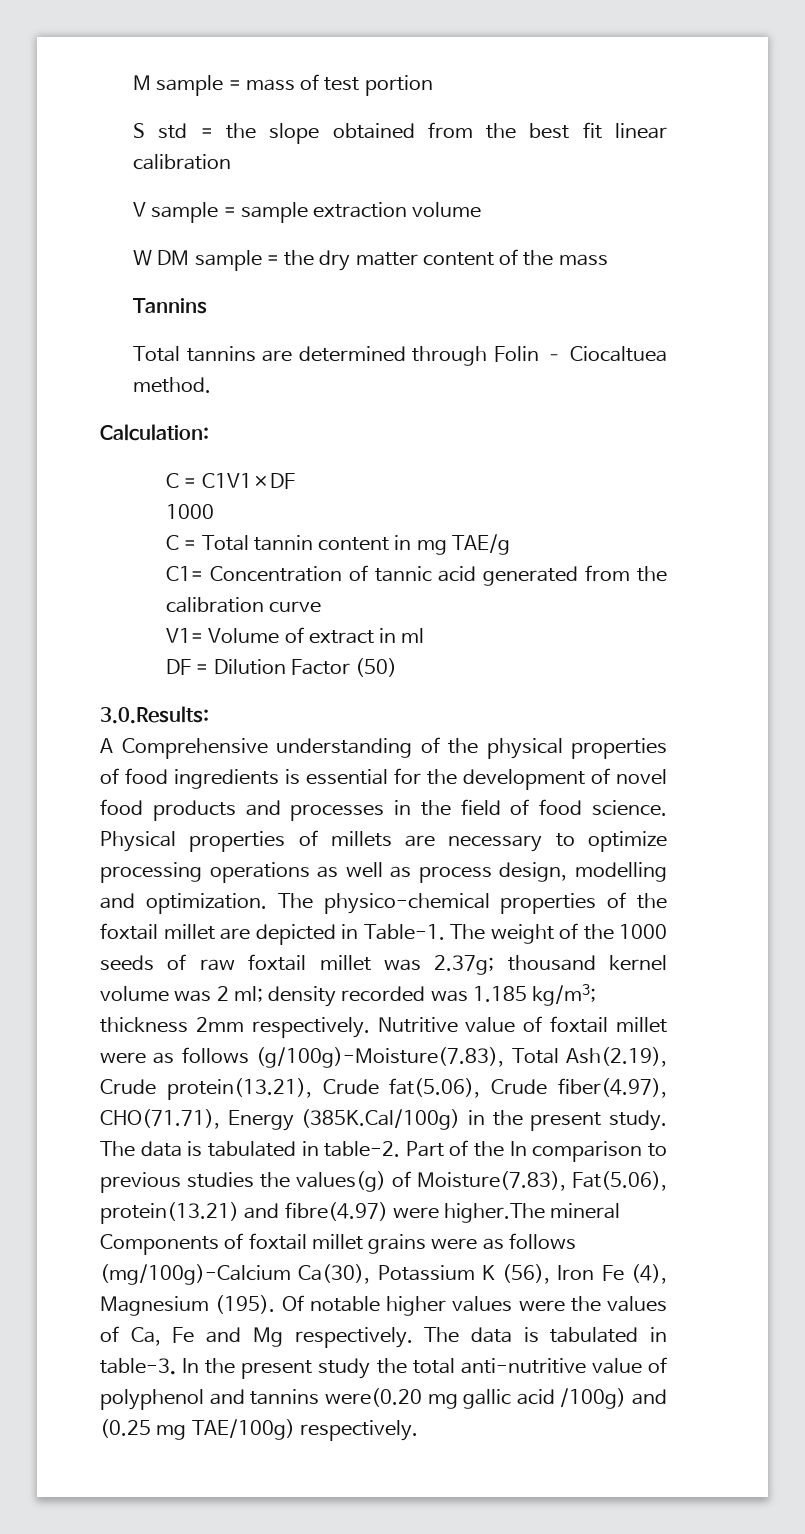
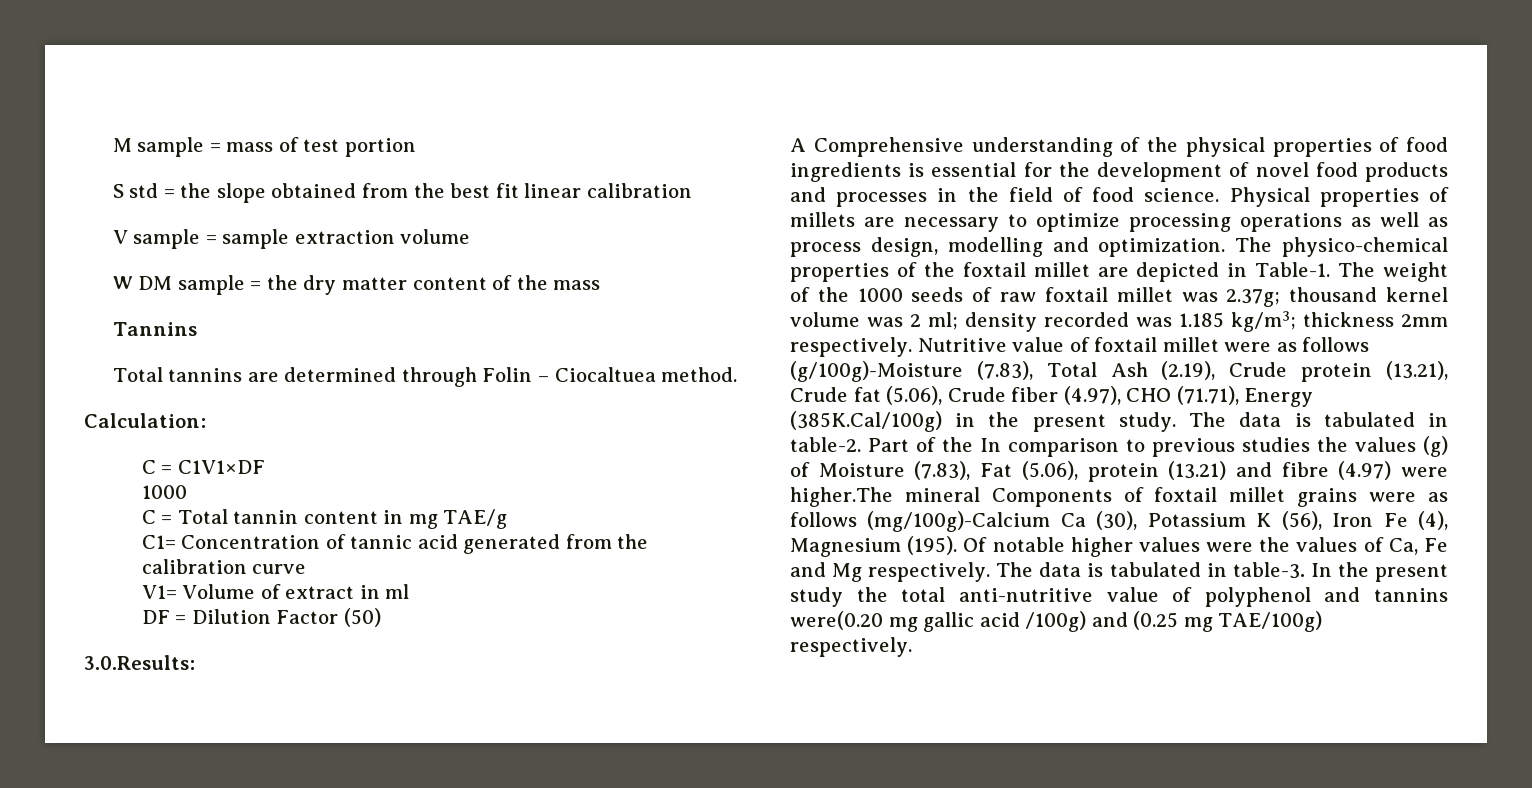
- Nutritive value of foxtail millet were as follows (g/100g)-Moisture(7.83), Total Ash(2.19), Crude protein(13.21), Crude fat(5.06), Crude fiber(4.97), CHO(71.71), Energy (385K.Cal/100g) in the present study.
+ Nutritive value of foxtail millet were as follows (g/100g)-Moisture (7.83), Total Ash (2.19), Crude protein (13.21), Crude fat (5.06), Crude fiber (4.97), CHO (71.71), Energy (385K.Cal/100g) in the present study.
- Part of the In comparison to previous studies the values(g) of Moisture(7.83), Fat(5.06), protein(13.21) and fibre(4.97) were higher.The mineral Components of foxtail millet grains were as follows (mg/100g)-Calcium Ca(30), Potassium K (56), Iron Fe (4), Magnesium (195).
+ Part of the In comparison to previous studies the values (g) of Moisture (7.83), Fat (5.06), protein (13.21) and fibre (4.97) were higher.The mineral Components of foxtail millet grains were as follows (mg/100g)-Calcium Ca (30), Potassium K (56), Iron Fe (4), Magnesium (195).

